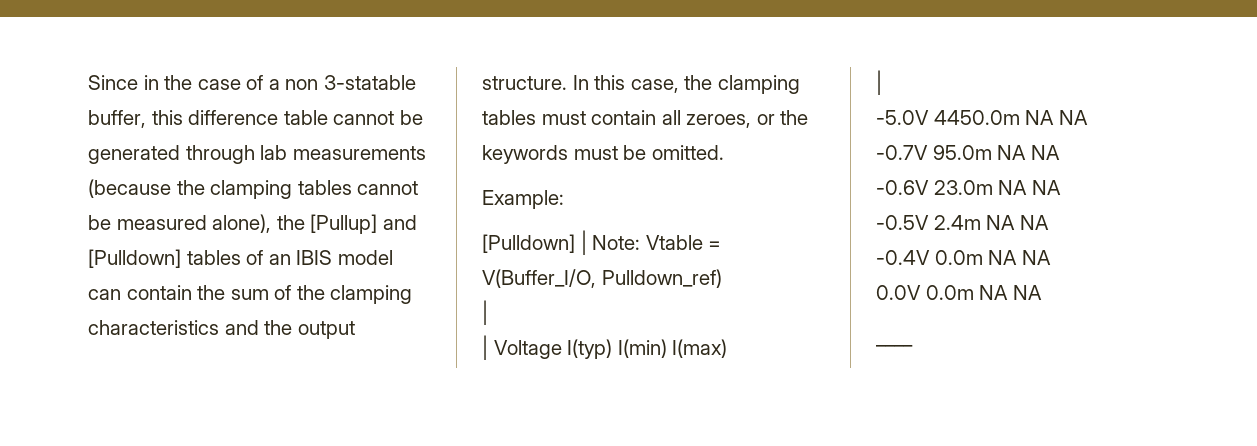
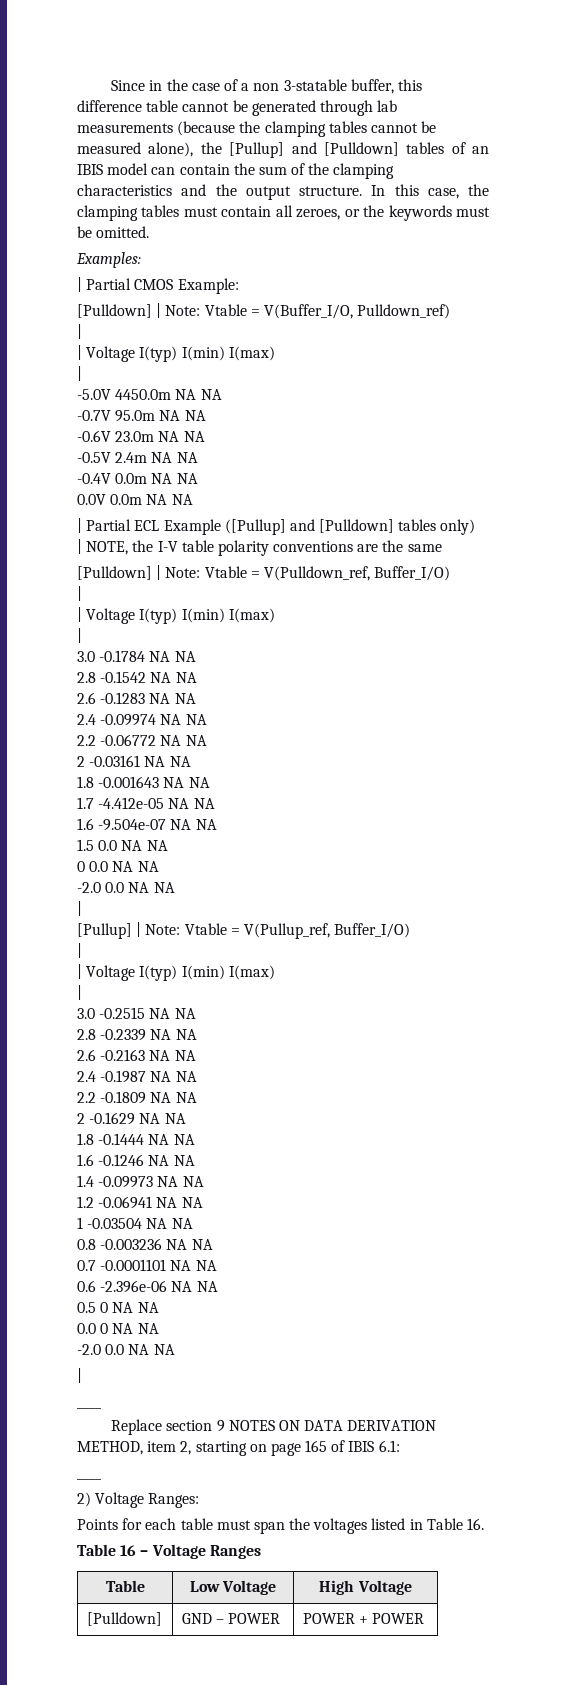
- Example:
+ Examples:
+ | Partial CMOS Example:
+ | Partial ECL Example ([Pullup] and [Pulldown] tables only)
+ | NOTE, the I-V table polarity conventions are the same
+ [Pulldown] | Note: Vtable = V(Pulldown_ref, Buffer_I/O)
+ |
+ | Voltage I(typ) I(min) I(max)
+ |
+ 3.0 -0.1784 NA NA
+ 2.8 -0.1542 NA NA
+ 2.6 -0.1283 NA NA
+ 2.4 -0.09974 NA NA
+ 2.2 -0.06772 NA NA
+ 2 -0.03161 NA NA
+ 1.8 -0.001643 NA NA
+ 1.7 -4.412e-05 NA NA
+ 1.6 -9.504e-07 NA NA
+ 1.5 0.0 NA NA
+ 0 0.0 NA NA
+ -2.0 0.0 NA NA
+ |
+ [Pullup] | Note: Vtable = V(Pullup_ref, Buffer_I/O)
+ |
+ | Voltage I(typ) I(min) I(max)
+ |
+ 3.0 -0.2515 NA NA
+ 2.8 -0.2339 NA NA
+ 2.6 -0.2163 NA NA
+ 2.4 -0.1987 NA NA
+ 2.2 -0.1809 NA NA
+ 2 -0.1629 NA NA
+ 1.8 -0.1444 NA NA
+ 1.6 -0.1246 NA NA
+ 1.4 -0.09973 NA NA
+ 1.2 -0.06941 NA NA
+ 1 -0.03504 NA NA
+ 0.8 -0.003236 NA NA
+ 0.7 -0.0001101 NA NA
+ 0.6 -2.396e-06 NA NA
+ 0.5 0 NA NA
+ 0.0 0 NA NA
+ -2.0 0.0 NA NA
+ |
  ____
+ Replace section 9 NOTES ON DATA DERIVATION METHOD, item 2, starting on page 165 of IBIS 6.1:
+ ____
+ 2) Voltage Ranges:
+ Points for each table must span the voltages listed in Table 16.
+ Table 16 – Voltage Ranges
+ Table | Low Voltage | High Voltage
+ [Pulldown] | GND – POWER | POWER + POWER

